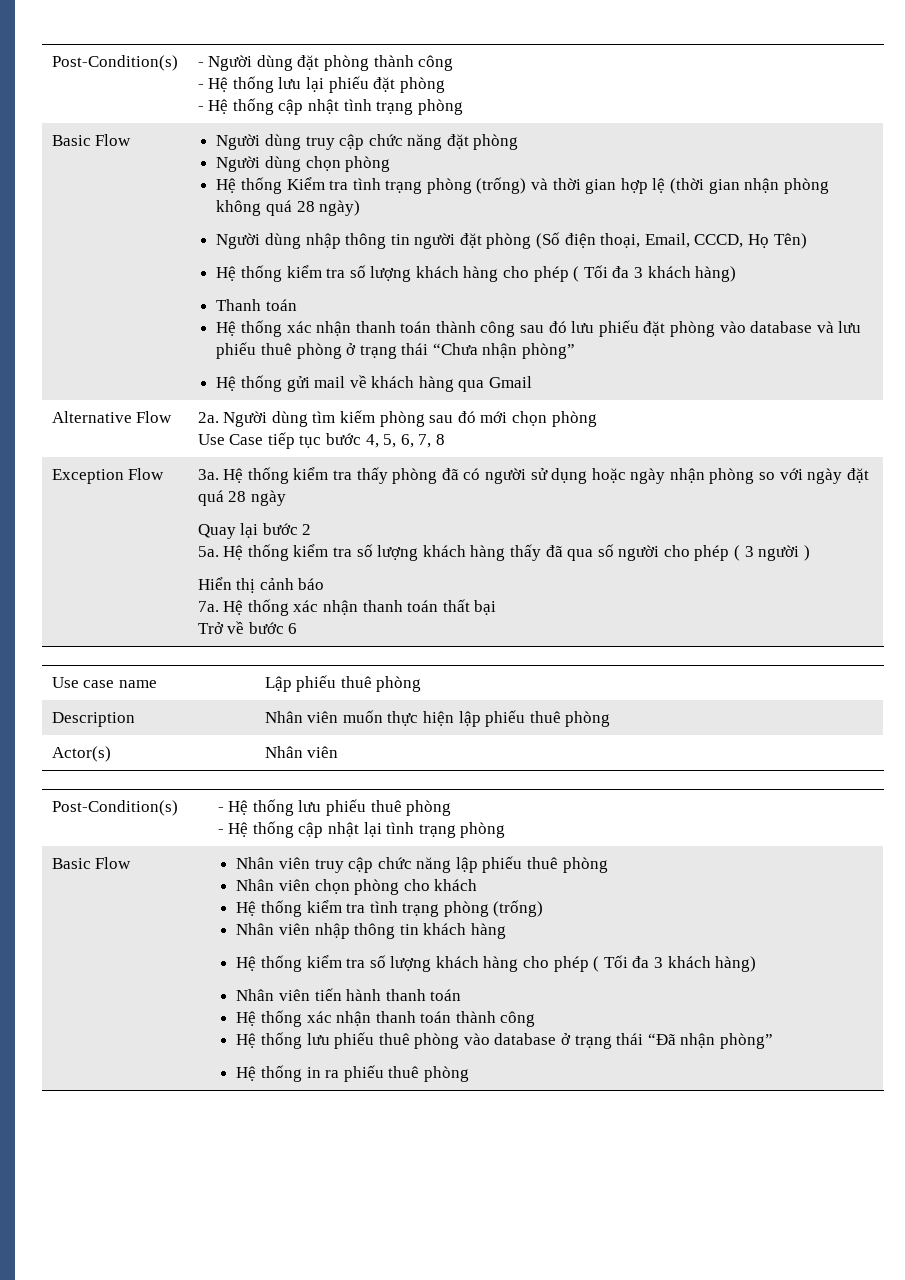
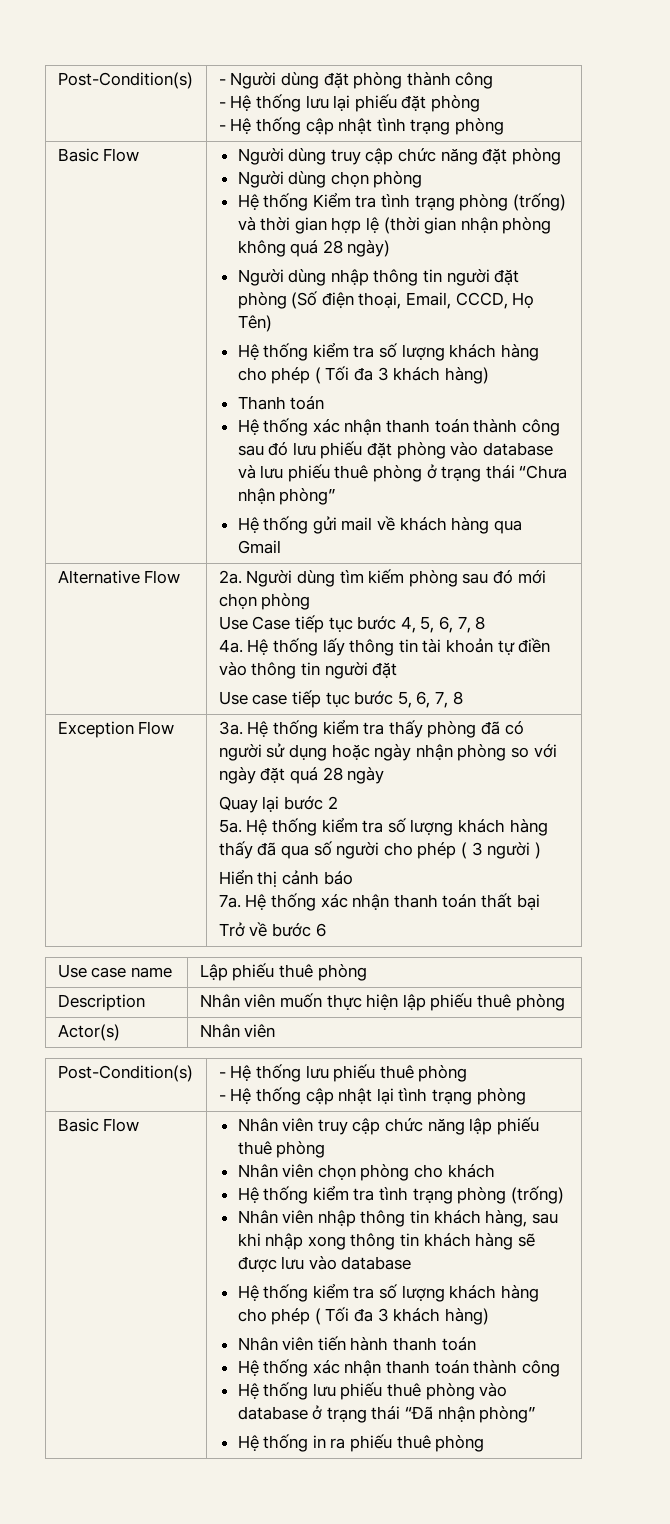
+ 4a. Hệ thống lấy thông tin tài khoản tự điền vào thông tin người đặt
+ Use case tiếp tục bước 5, 6, 7, 8
- Nhân viên nhập thông tin khách hàng
+ Nhân viên nhập thông tin khách hàng, sau khi nhập xong thông tin khách hàng sẽ được lưu vào database

